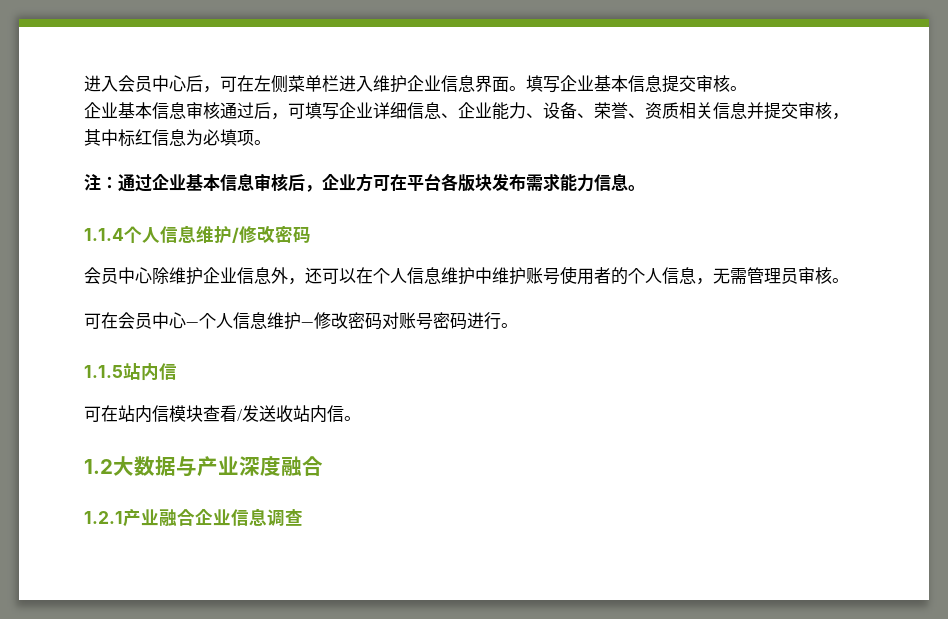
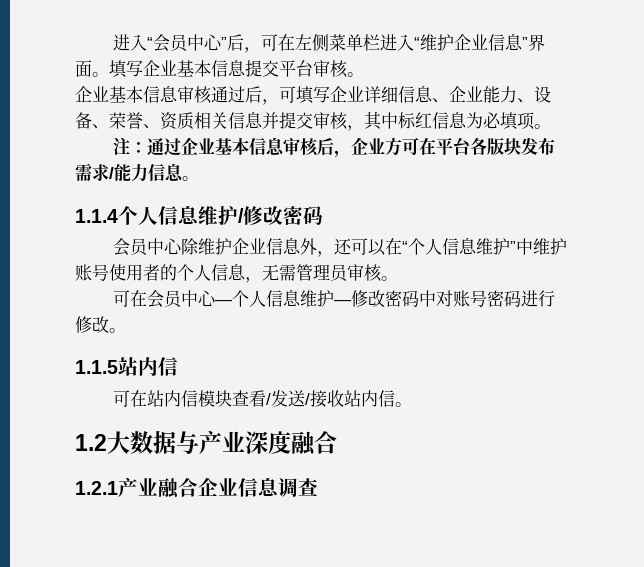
- 进入会员中心后，可在左侧菜单栏进入维护企业信息界面。
+ 进入“会员中心”后，可在左侧菜单栏进入“维护企业信息”界面。
- 填写企业基本信息提交审核。
+ 填写企业基本信息提交平台审核。
- 注：通过企业基本信息审核后，企业方可在平台各版块发布需求能力信息。
+ 注：通过企业基本信息审核后，企业方可在平台各版块发布需求/能力信息。
- 会员中心除维护企业信息外，还可以在个人信息维护中维护账号使用者的个人信息，无需管理员审核。
+ 会员中心除维护企业信息外，还可以在“个人信息维护”中维护账号使用者的个人信息，无需管理员审核。
- 可在会员中心—个人信息维护—修改密码对账号密码进行。
+ 可在会员中心—个人信息维护—修改密码中对账号密码进行修改。
- 可在站内信模块查看/发送收站内信。
+ 可在站内信模块查看/发送/接收站内信。

